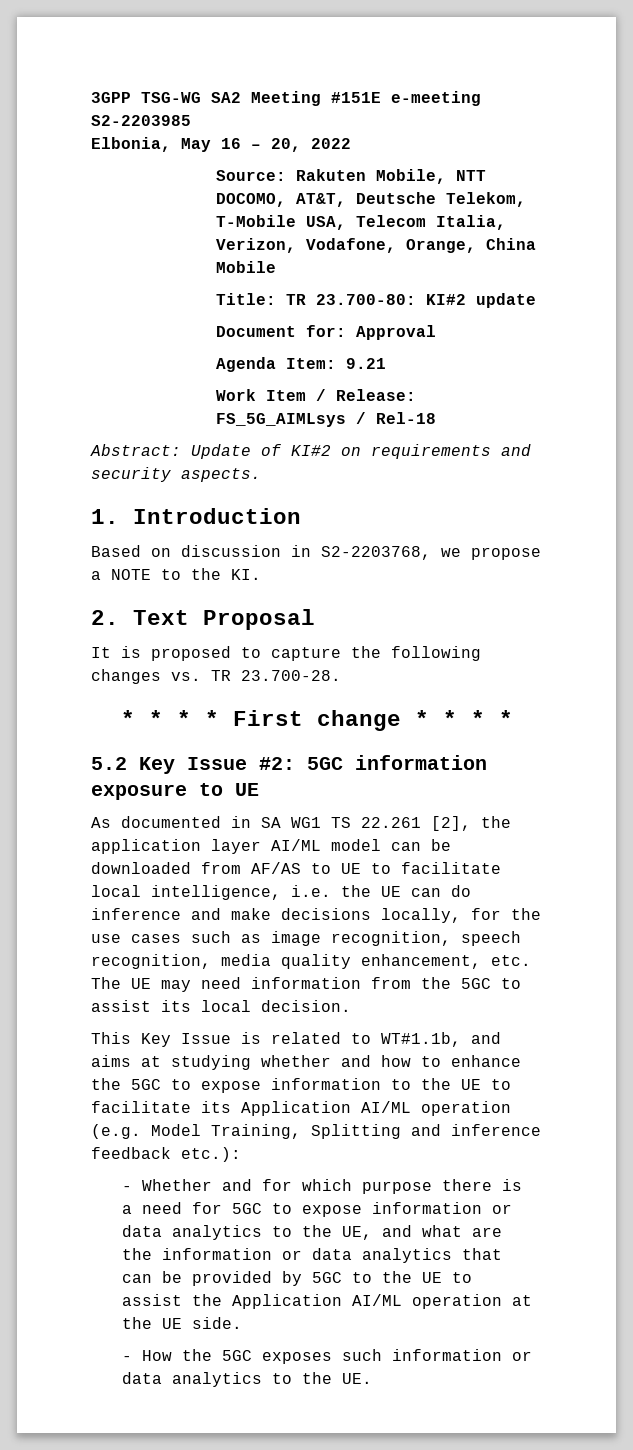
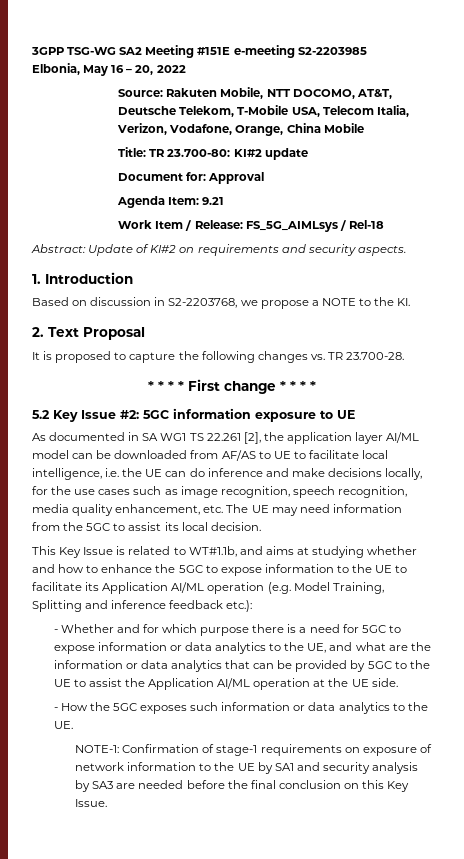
+ NOTE-1: Confirmation of stage-1 requirements on exposure of network information to the UE by SA1 and security analysis by SA3 are needed before the final conclusion on this Key Issue.

